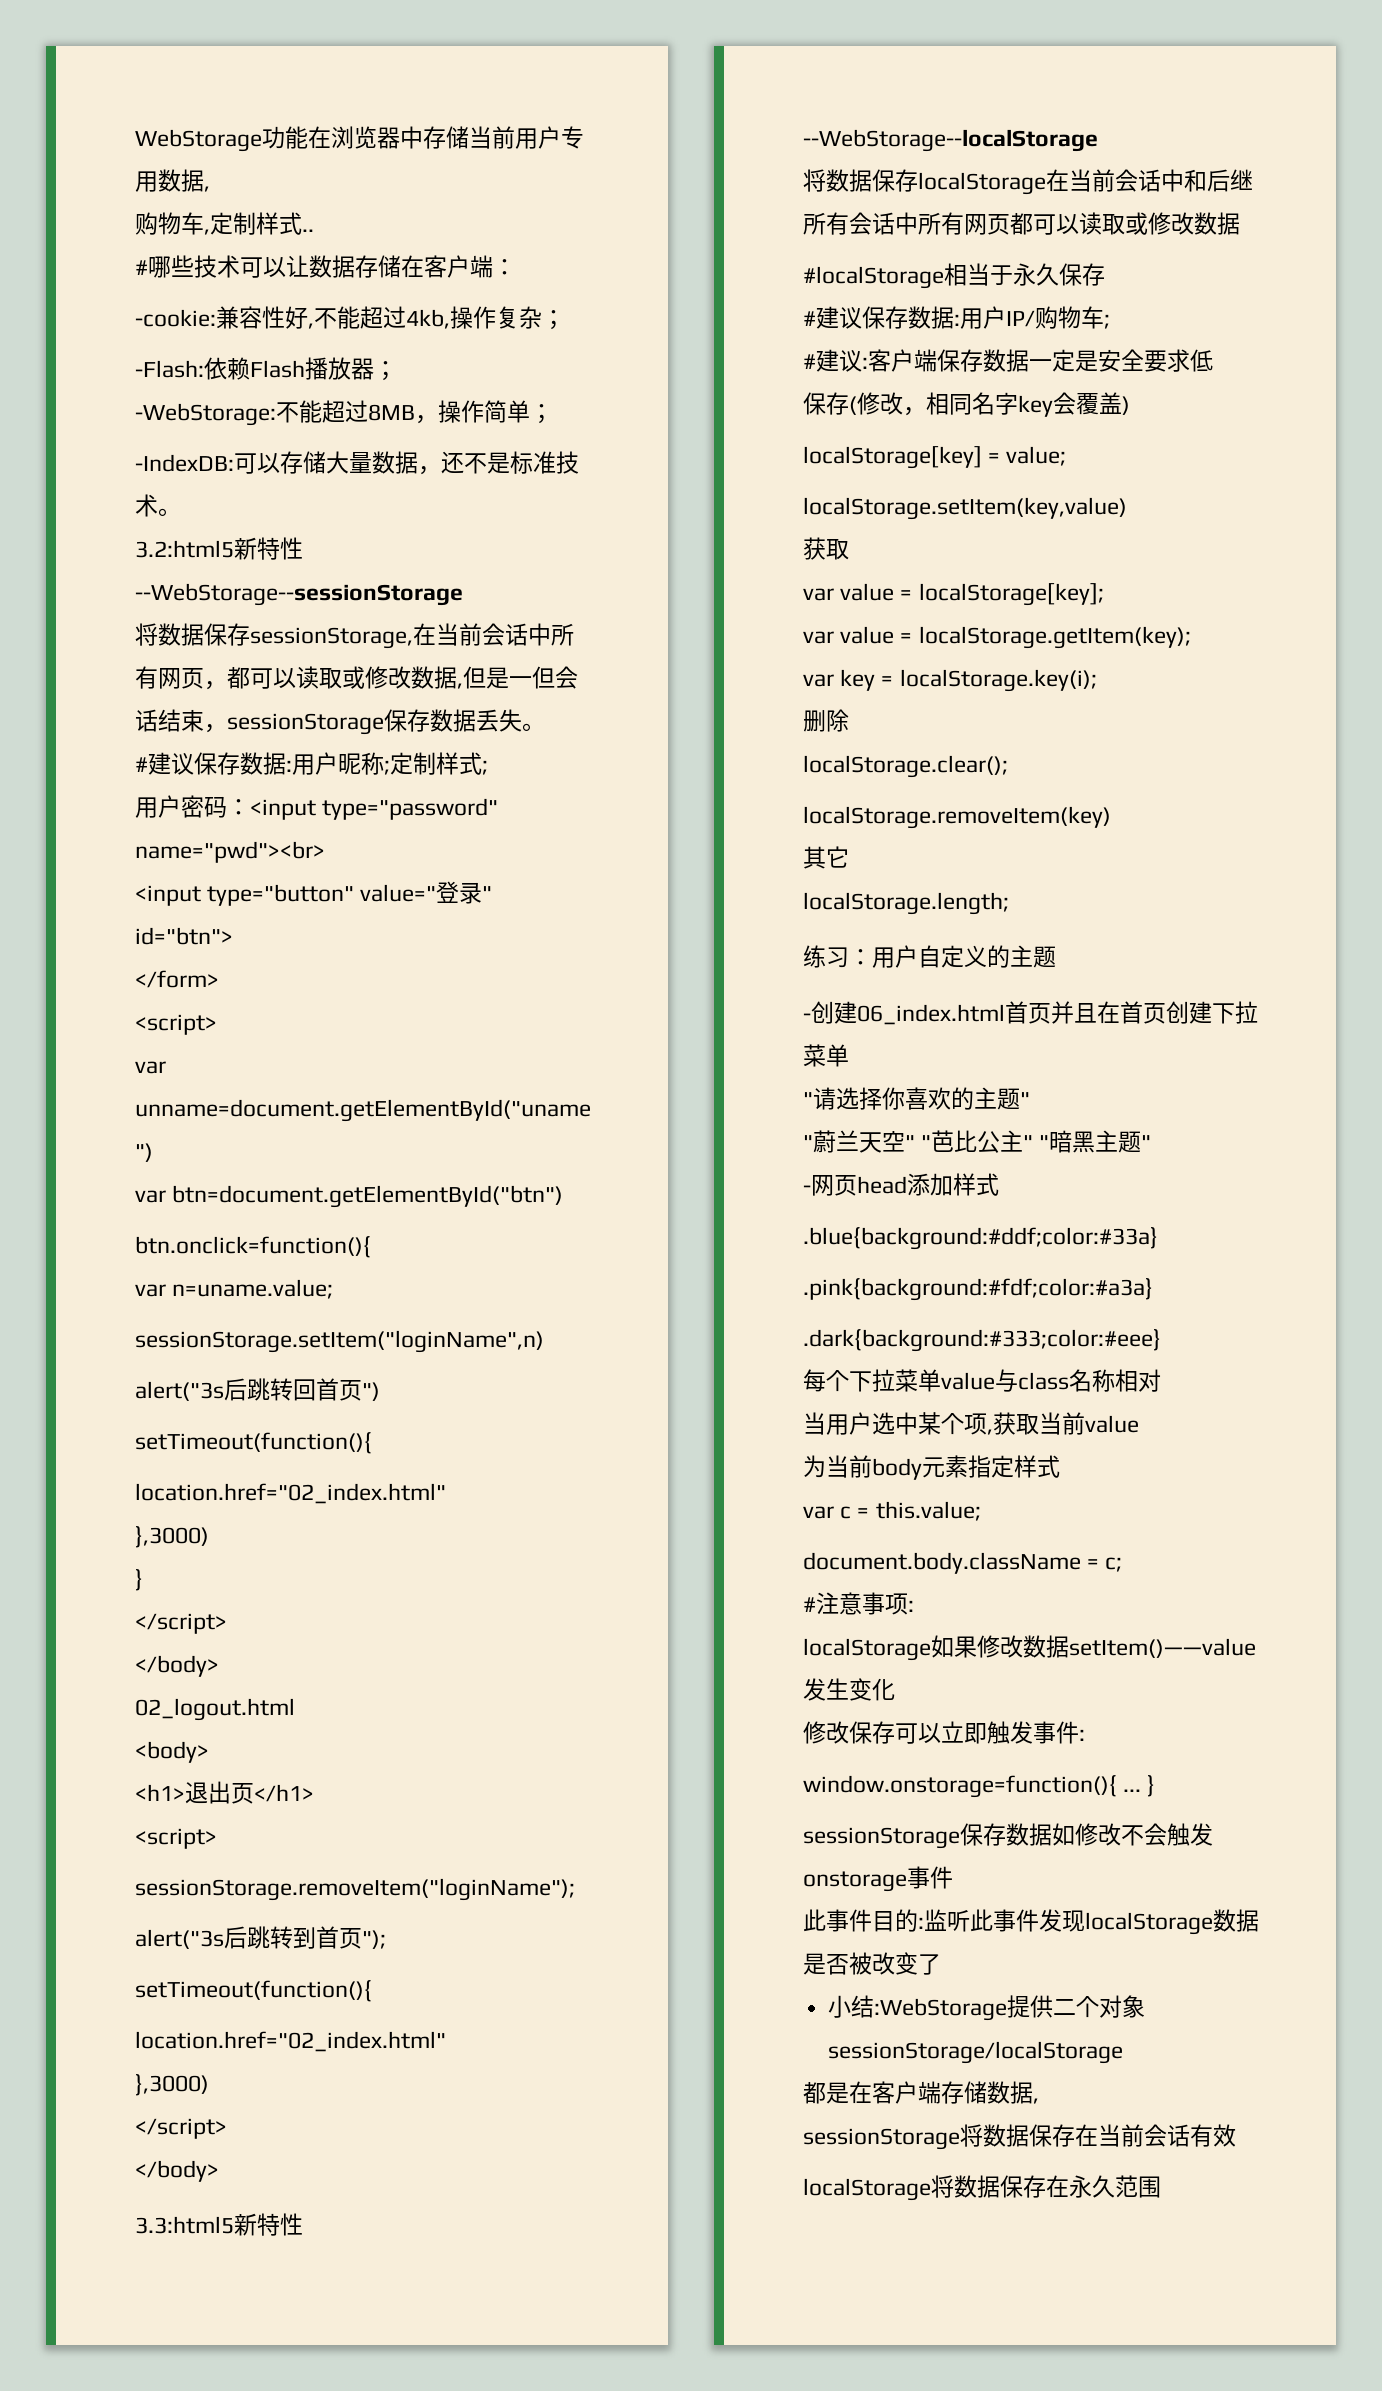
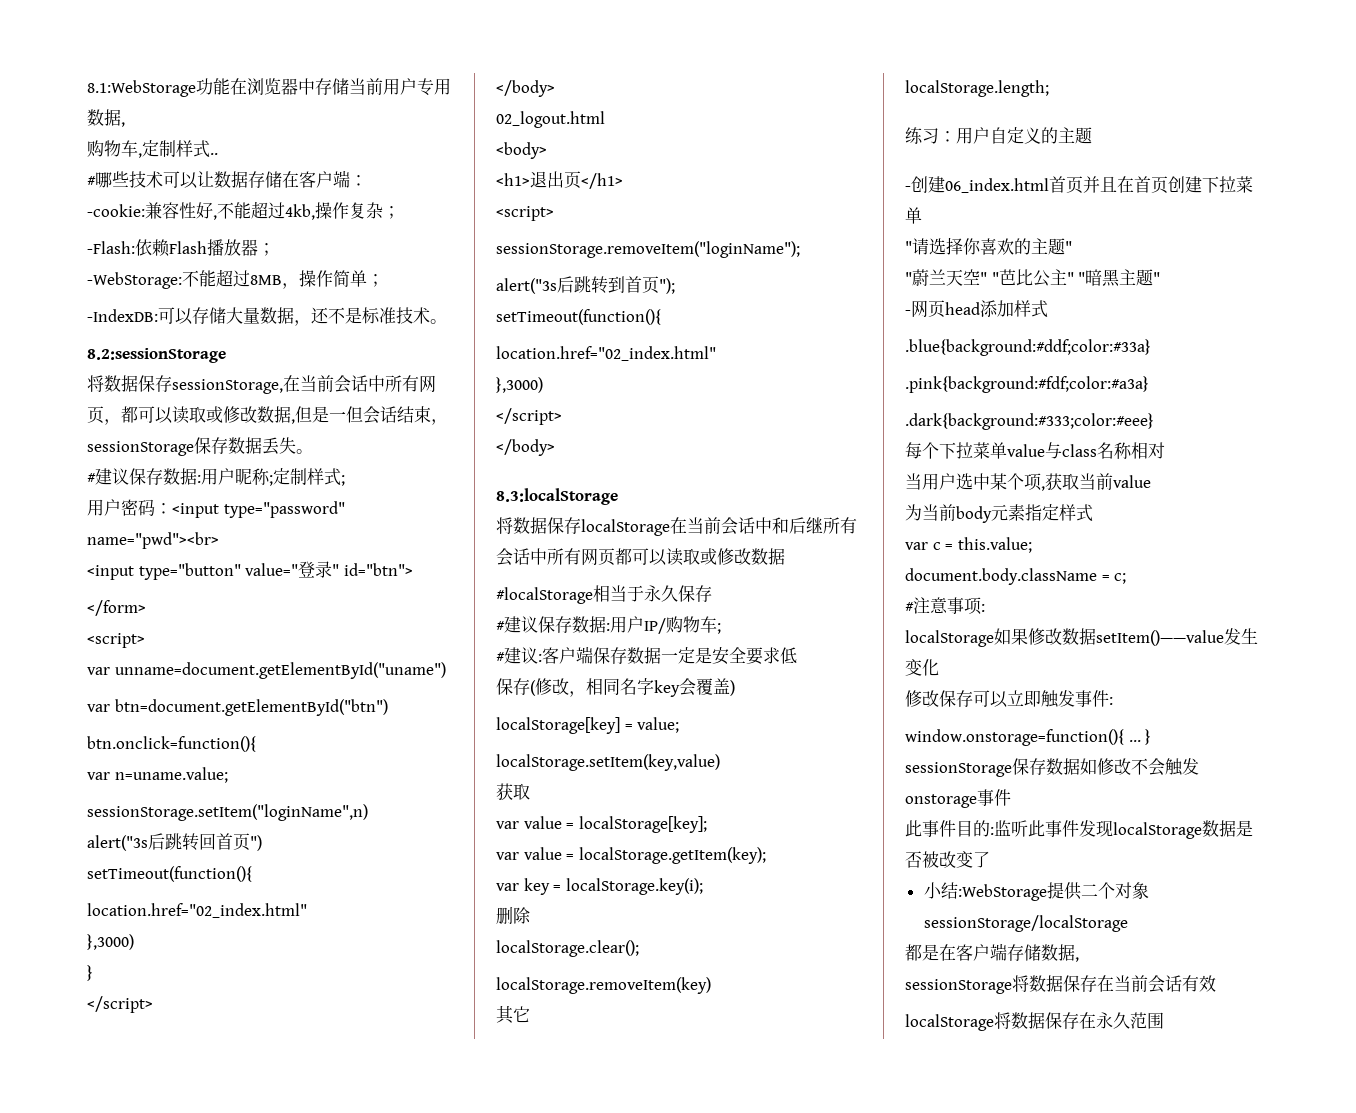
- WebStorage功能在浏览器中存储当前用户专用数据,
+ 8.1:WebStorage功能在浏览器中存储当前用户专用数据,
- 3.2:html5新特性--WebStorage--sessionStorage
+ 8.2:sessionStorage
- 3.3:html5新特性--WebStorage--localStorage
+ 8.3:localStorage

